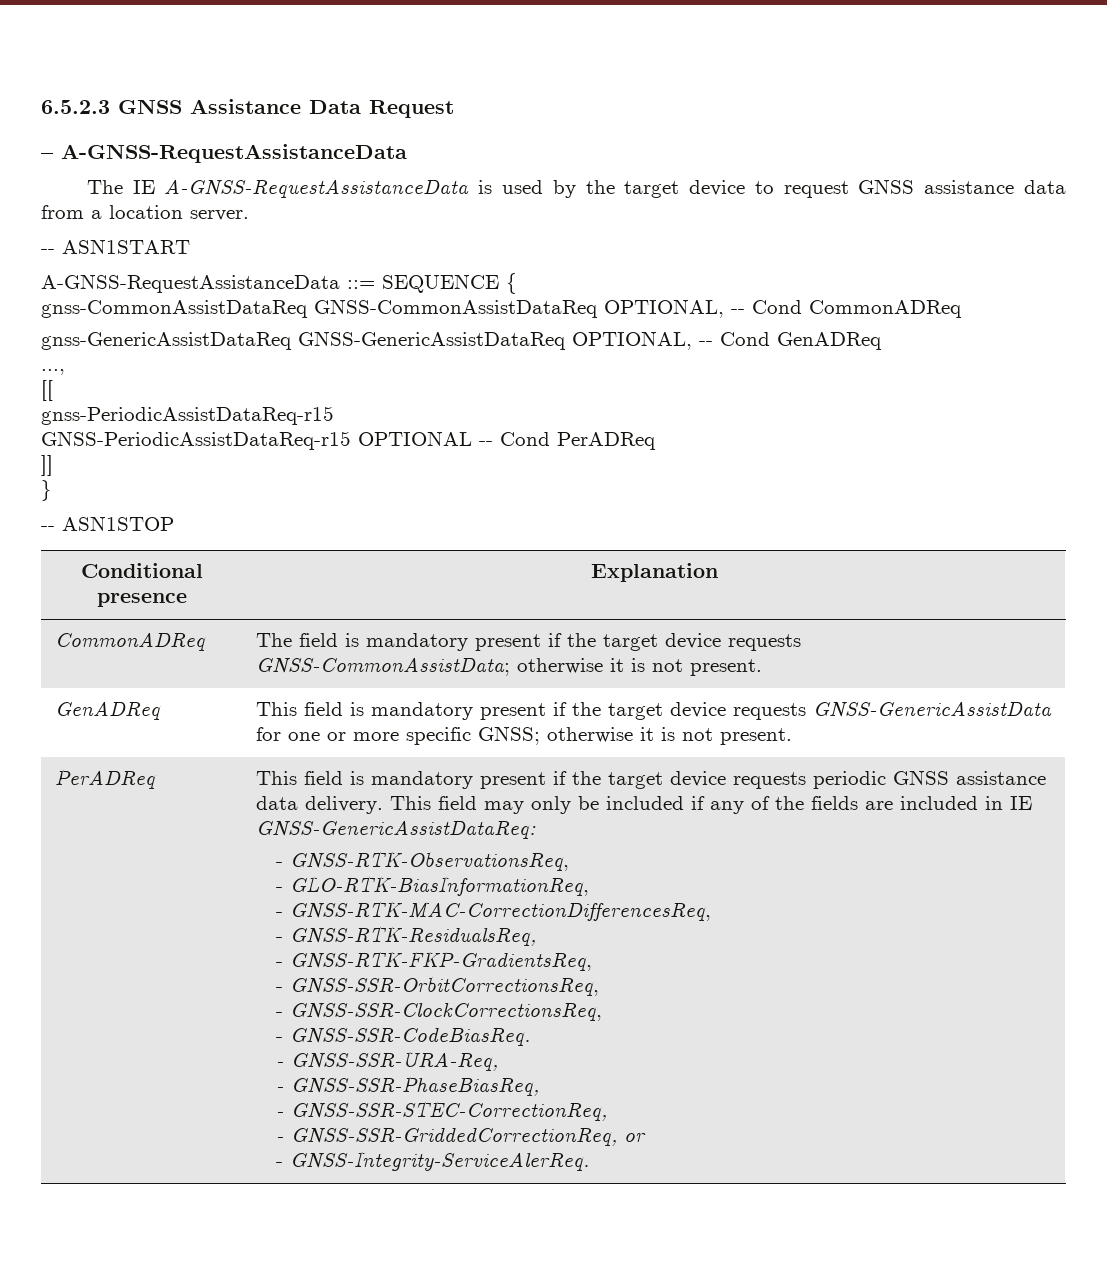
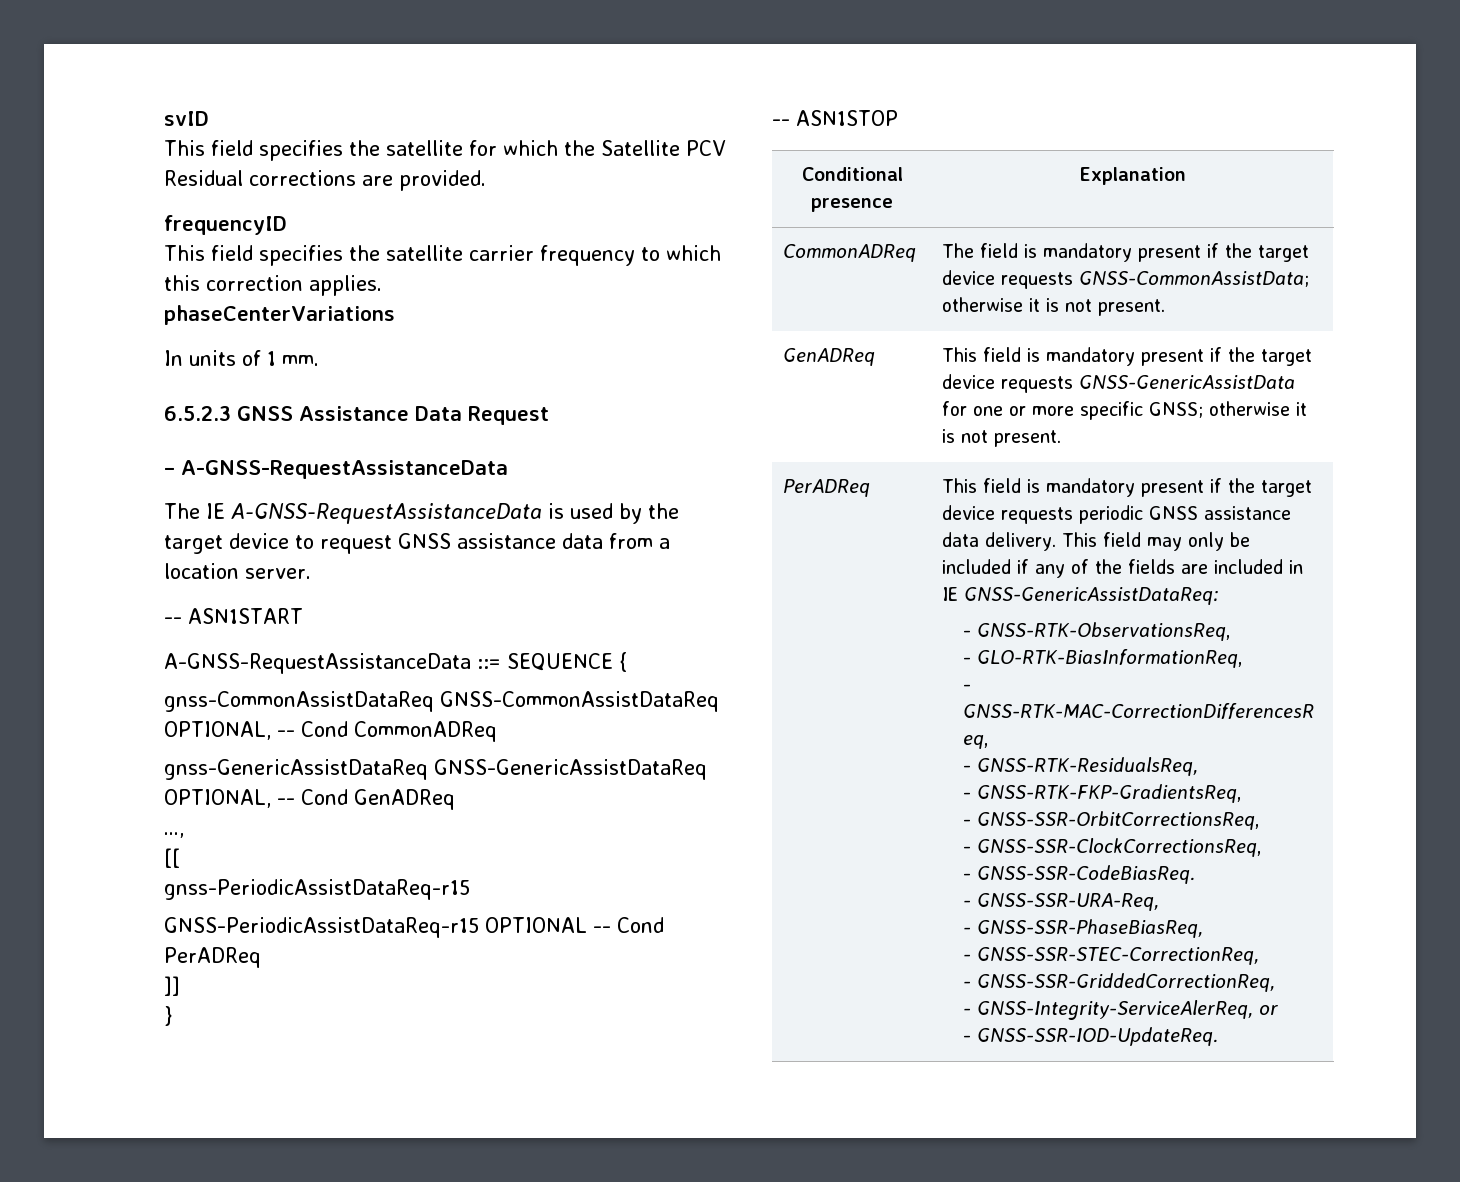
+ svID
+ This field specifies the satellite for which the Satellite PCV Residual corrections are provided.
+ frequencyID
+ This field specifies the satellite carrier frequency to which this correction applies.
+ phaseCenterVariations
+ In units of 1 mm.
- - GNSS-SSR-GriddedCorrectionReq, or
+ - GNSS-SSR-GriddedCorrectionReq,
+ - GNSS-Integrity-ServiceAlerReq, or
- - GNSS-Integrity-ServiceAlerReq.
+ - GNSS-SSR-IOD-UpdateReq.

